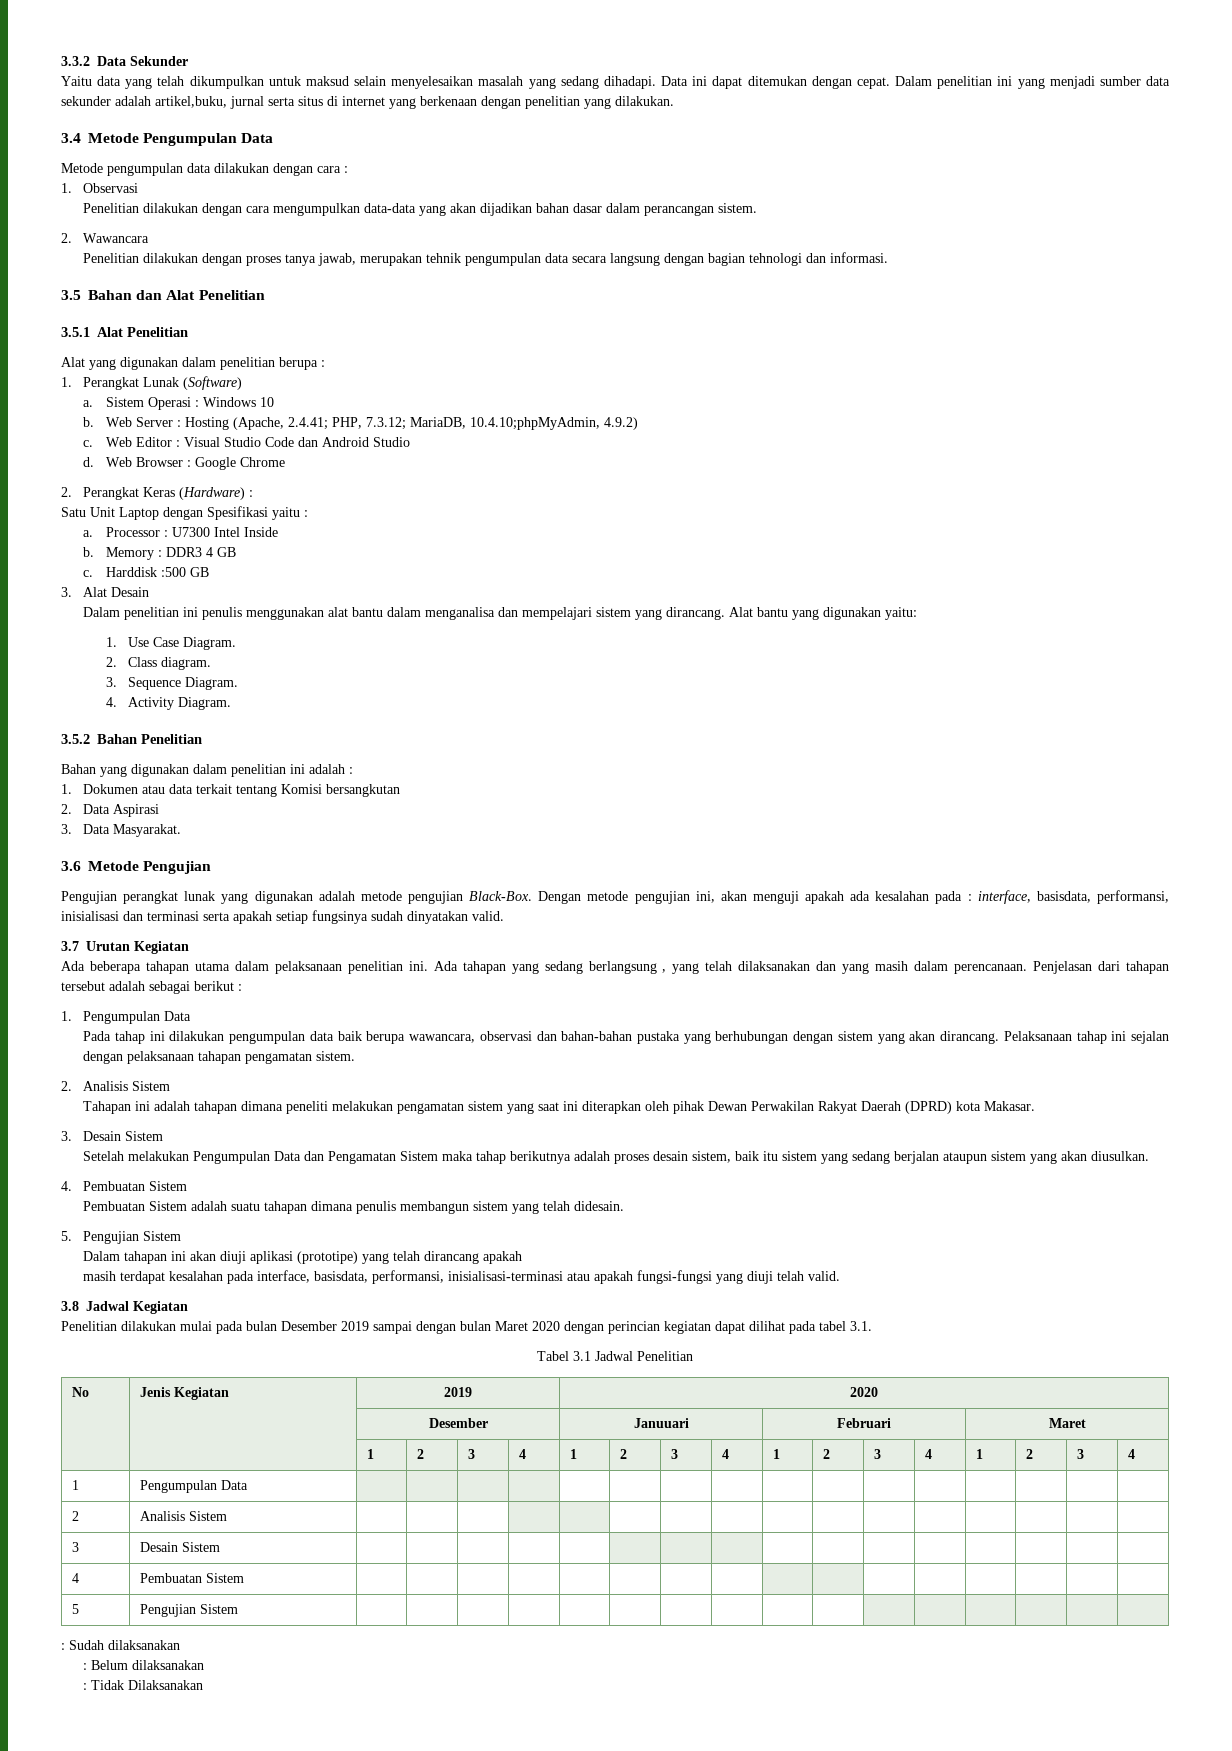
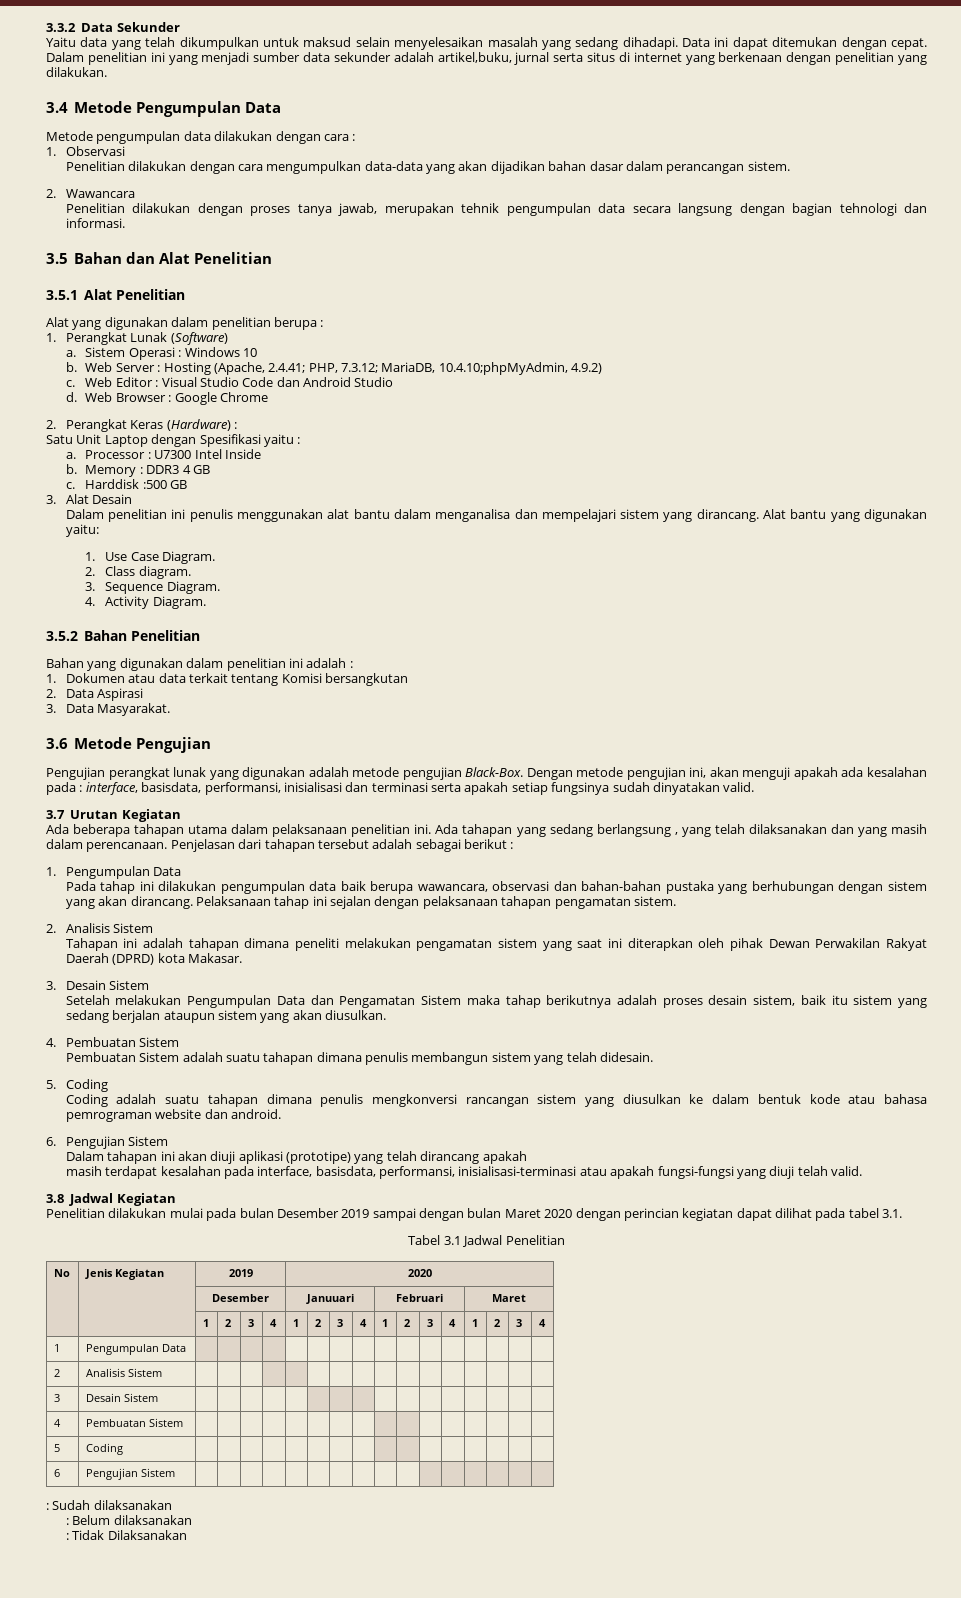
- 5. Pengujian Sistem
+ 5. Coding
+ Coding adalah suatu tahapan dimana penulis mengkonversi rancangan sistem yang diusulkan ke dalam bentuk kode atau bahasa pemrograman website dan android.
+ 6. Pengujian Sistem
- 5 | Pengujian Sistem | | | | | | | | | | | | | | | |
+ 5 | Coding | | | | | | | | | | | | | | | |
+ 6 | Pengujian Sistem | | | | | | | | | | | | | | | |

